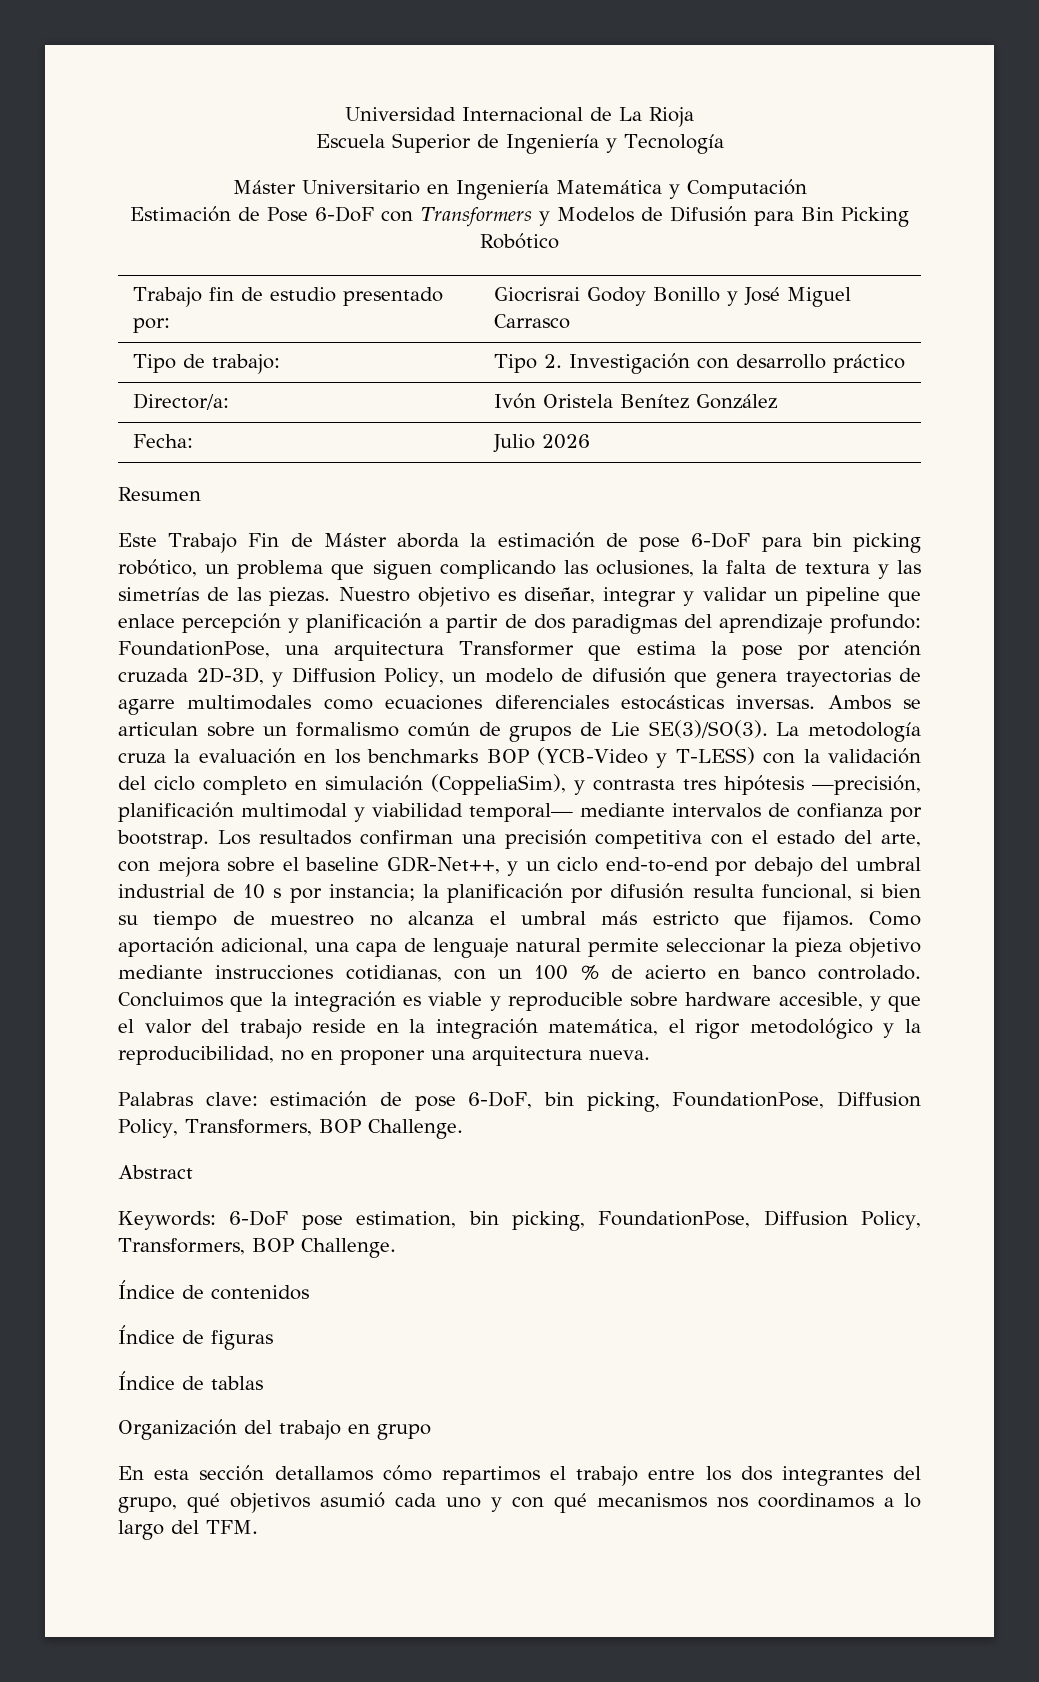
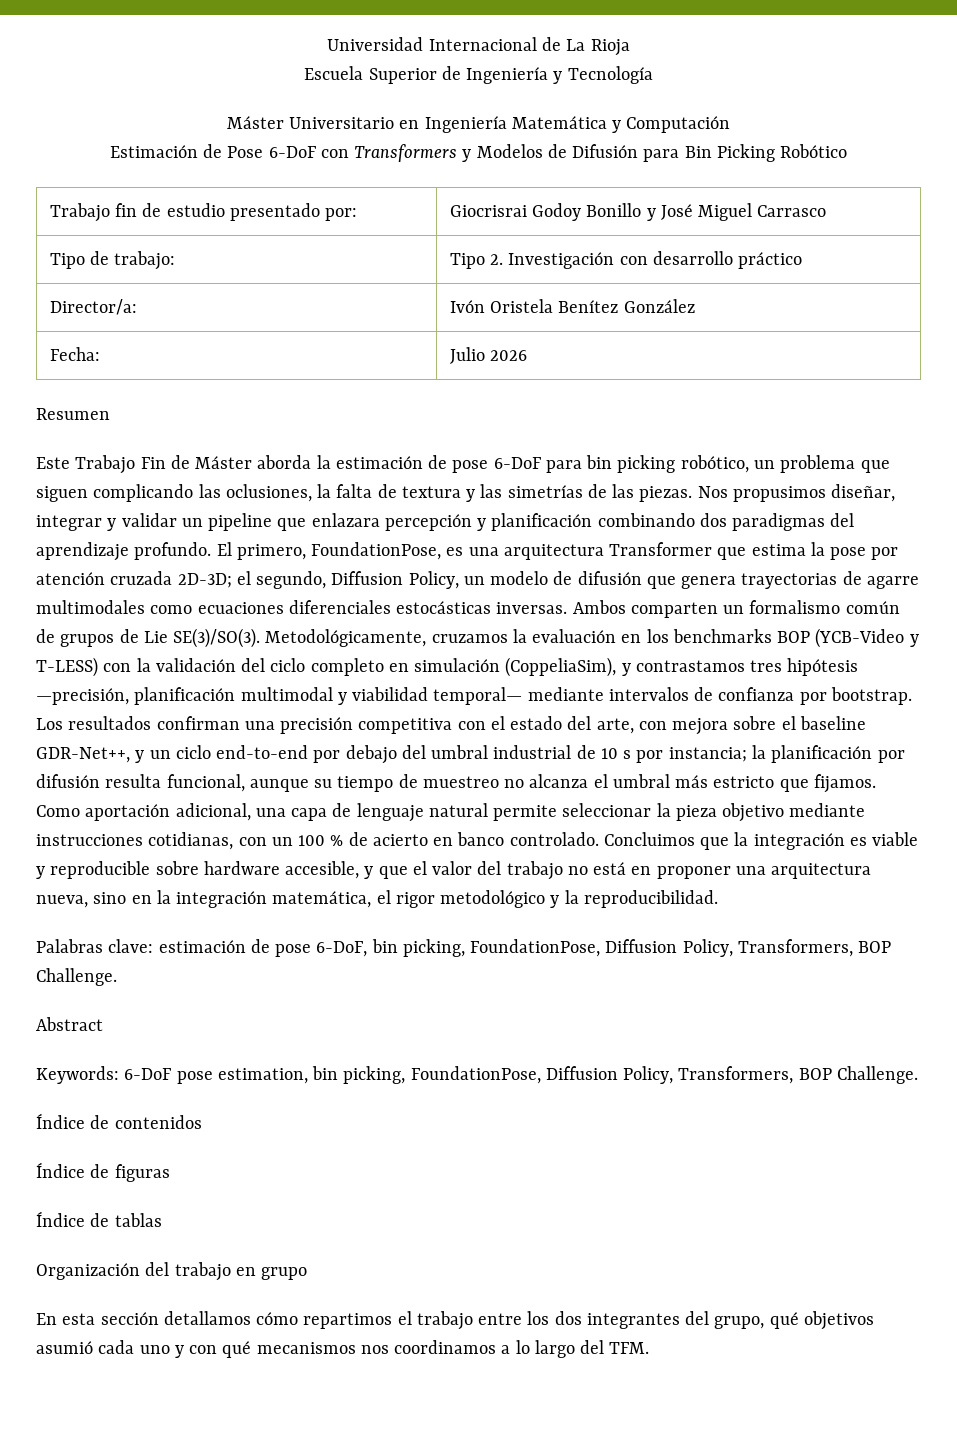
- Nuestro objetivo es diseñar, integrar y validar un pipeline que enlace percepción y planificación a partir de dos paradigmas del aprendizaje profundo: FoundationPose, una arquitectura Transformer que estima la pose por atención cruzada 2D-3D, y Diffusion Policy, un modelo de difusión que genera trayectorias de agarre multimodales como ecuaciones diferenciales estocásticas inversas.
+ Nos propusimos diseñar, integrar y validar un pipeline que enlazara percepción y planificación combinando dos paradigmas del aprendizaje profundo. El primero, FoundationPose, es una arquitectura Transformer que estima la pose por atención cruzada 2D-3D; el segundo, Diffusion Policy, un modelo de difusión que genera trayectorias de agarre multimodales como ecuaciones diferenciales estocásticas inversas.
- Ambos se articulan sobre un formalismo común de grupos de Lie SE(3)/SO(3).
+ Ambos comparten un formalismo común de grupos de Lie SE(3)/SO(3).
- La metodología cruza la evaluación en los benchmarks BOP (YCB-Video y T-LESS) con la validación del ciclo completo en simulación (CoppeliaSim), y contrasta tres hipótesis —precisión, planificación multimodal y viabilidad temporal— mediante intervalos de confianza por bootstrap.
+ Metodológicamente, cruzamos la evaluación en los benchmarks BOP (YCB-Video y T-LESS) con la validación del ciclo completo en simulación (CoppeliaSim), y contrastamos tres hipótesis —precisión, planificación multimodal y viabilidad temporal— mediante intervalos de confianza por bootstrap.
- Los resultados confirman una precisión competitiva con el estado del arte, con mejora sobre el baseline GDR-Net++, y un ciclo end-to-end por debajo del umbral industrial de 10 s por instancia; la planificación por difusión resulta funcional, si bien su tiempo de muestreo no alcanza el umbral más estricto que fijamos.
+ Los resultados confirman una precisión competitiva con el estado del arte, con mejora sobre el baseline GDR-Net++, y un ciclo end-to-end por debajo del umbral industrial de 10 s por instancia; la planificación por difusión resulta funcional, aunque su tiempo de muestreo no alcanza el umbral más estricto que fijamos.
- Concluimos que la integración es viable y reproducible sobre hardware accesible, y que el valor del trabajo reside en la integración matemática, el rigor metodológico y la reproducibilidad, no en proponer una arquitectura nueva.
+ Concluimos que la integración es viable y reproducible sobre hardware accesible, y que el valor del trabajo no está en proponer una arquitectura nueva, sino en la integración matemática, el rigor metodológico y la reproducibilidad.

